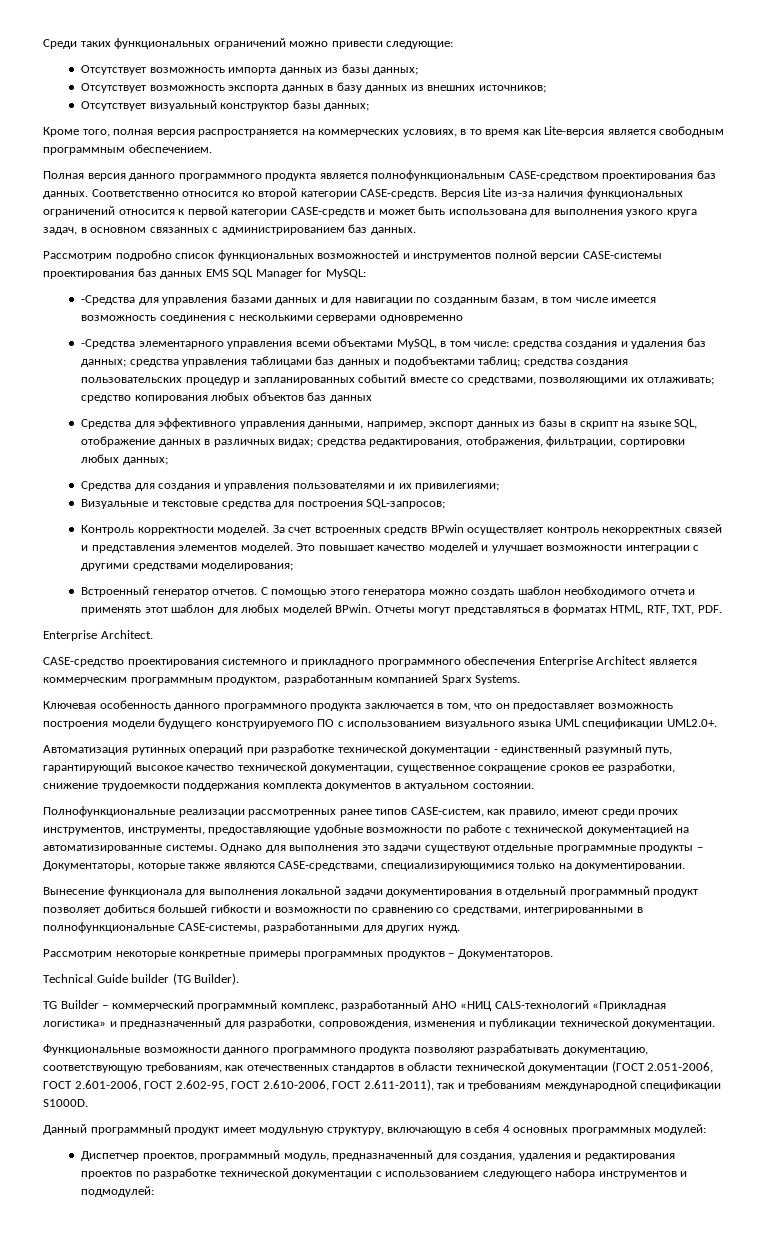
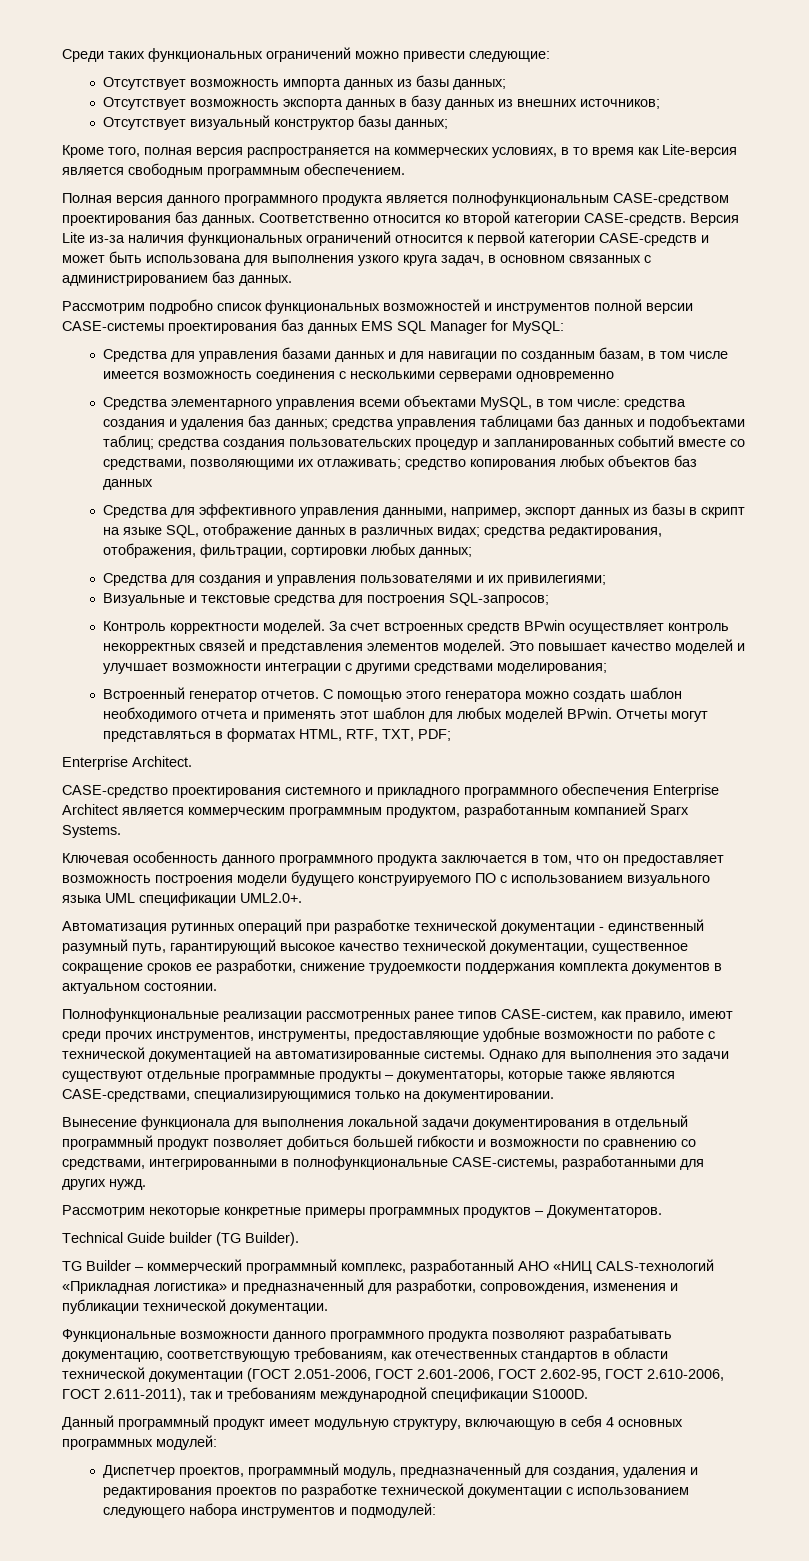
- -Средства для управления базами данных и для навигации по созданным базам, в том числе имеется возможность соединения с несколькими серверами одновременно
+ Средства для управления базами данных и для навигации по созданным базам, в том числе имеется возможность соединения с несколькими серверами одновременно
- -Средства элементарного управления всеми объектами MySQL, в том числе: средства создания и удаления баз данных; средства управления таблицами баз данных и подобъектами таблиц; средства создания пользовательских процедур и запланированных событий вместе со средствами, позволяющими их отлаживать; средство копирования любых объектов баз данных
+ Средства элементарного управления всеми объектами MySQL, в том числе: средства создания и удаления баз данных; средства управления таблицами баз данных и подобъектами таблиц; средства создания пользовательских процедур и запланированных событий вместе со средствами, позволяющими их отлаживать; средство копирования любых объектов баз данных
- Отчеты могут представляться в форматах HTML, RTF, TXT, PDF.
+ Отчеты могут представляться в форматах HTML, RTF, TXT, PDF;
- Однако для выполнения это задачи существуют отдельные программные продукты – Документаторы, которые также являются CASE-средствами, специализирующимися только на документировании.
+ Однако для выполнения это задачи существуют отдельные программные продукты – документаторы, которые также являются CASE-средствами, специализирующимися только на документировании.

